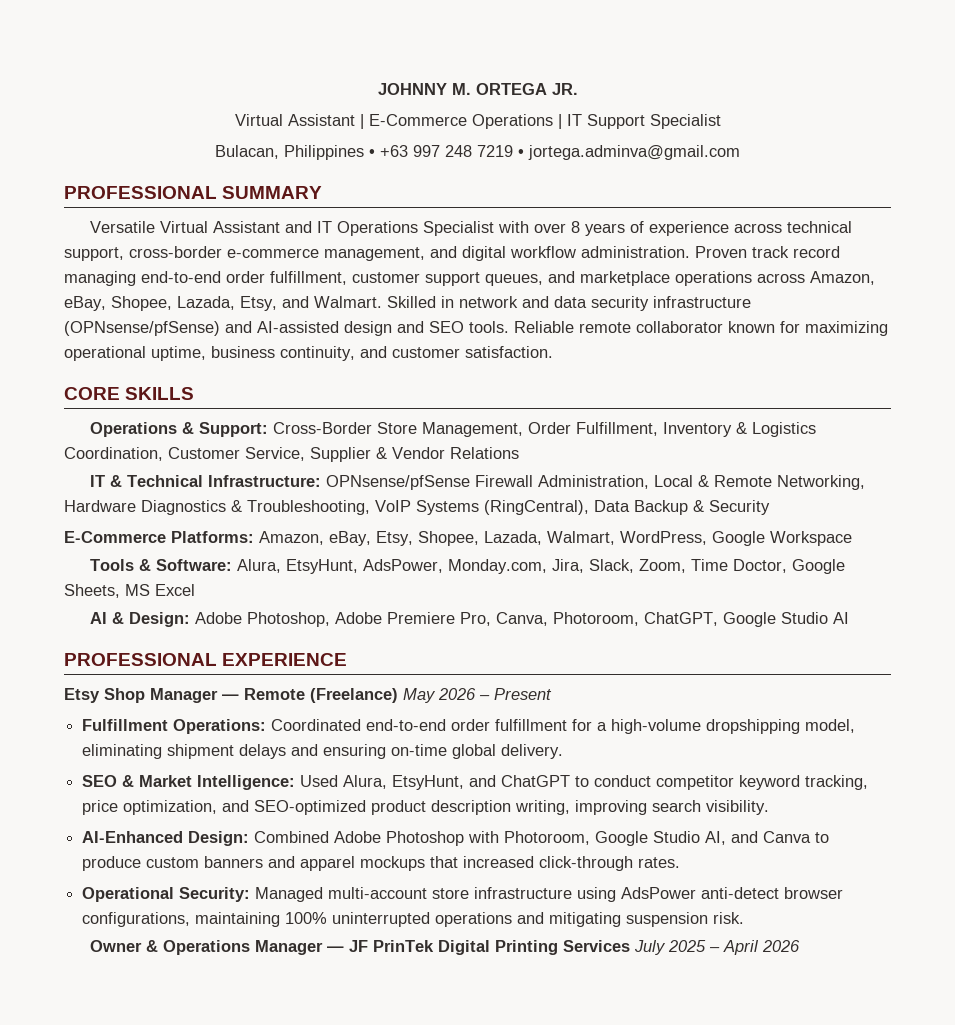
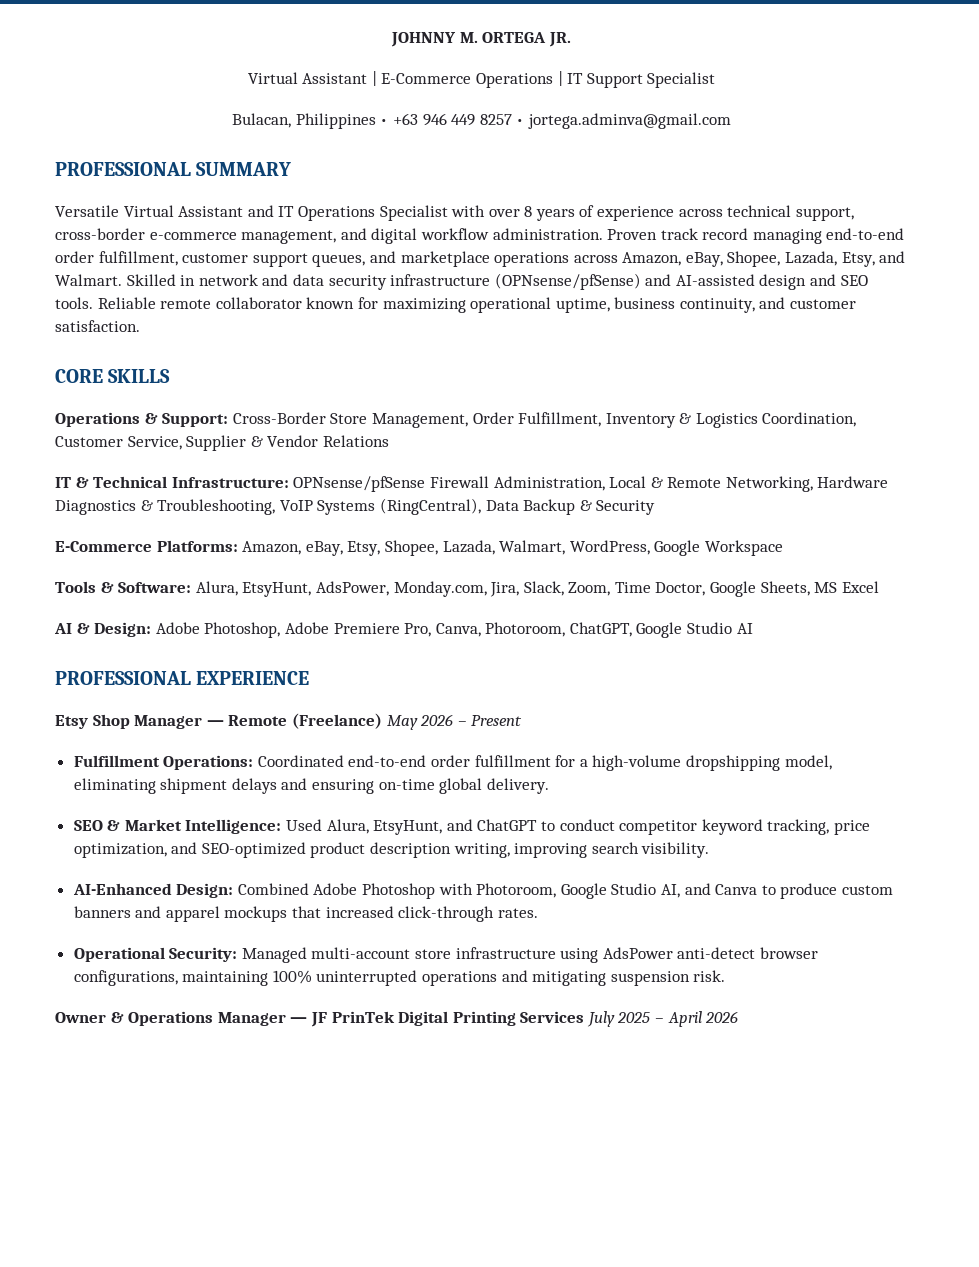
- Bulacan, Philippines • +63 997 248 7219 • jortega.adminva@gmail.com
+ Bulacan, Philippines • +63 946 449 8257 • jortega.adminva@gmail.com

